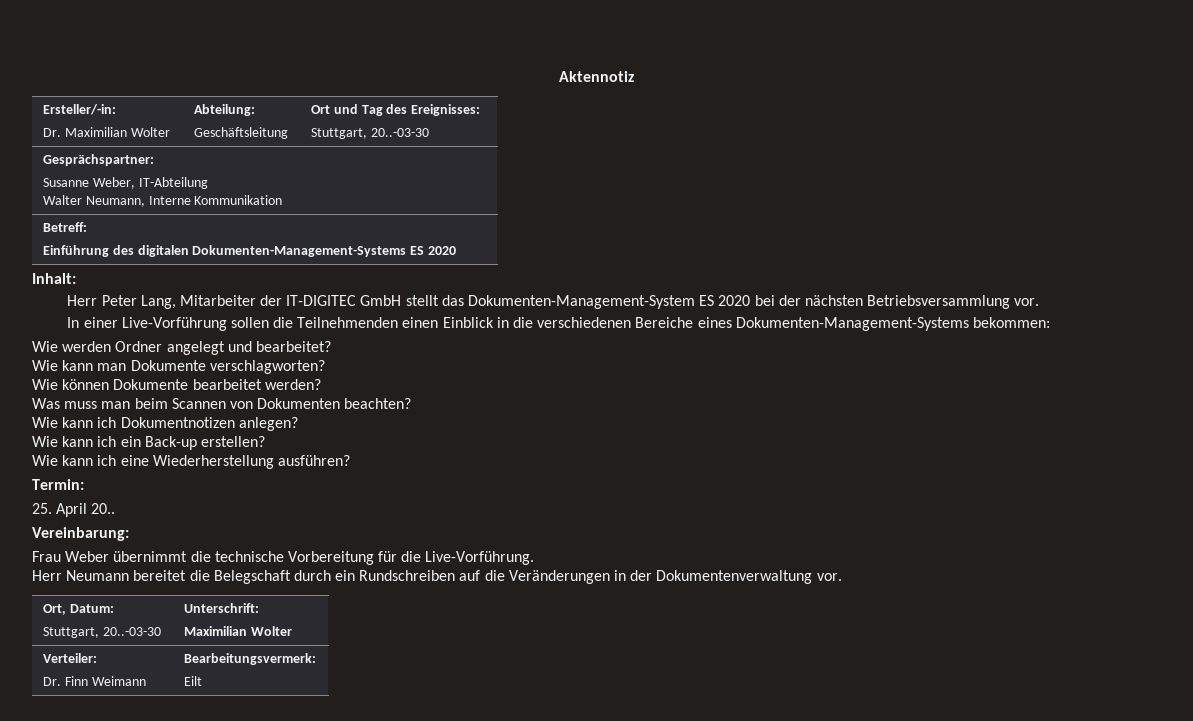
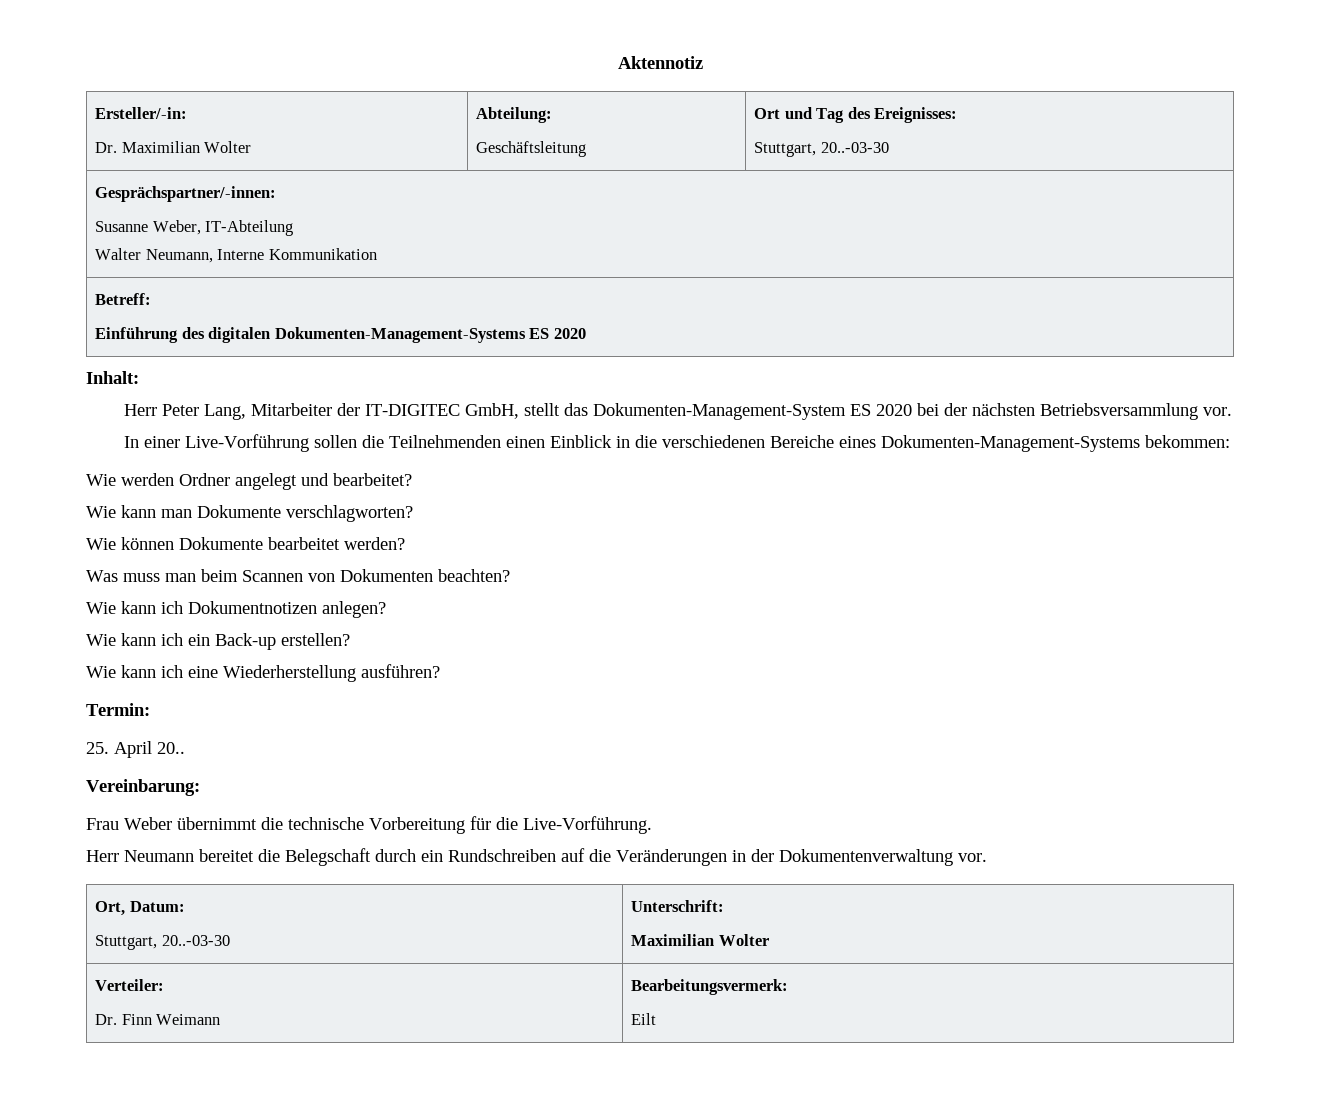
- Gesprächspartner:
+ Gesprächspartner/-innen:
- Herr Peter Lang, Mitarbeiter der IT-DIGITEC GmbH stellt das Dokumenten-Management-System ES 2020 bei der nächsten Betriebsversammlung vor.
+ Herr Peter Lang, Mitarbeiter der IT-DIGITEC GmbH, stellt das Dokumenten-Management-System ES 2020 bei der nächsten Betriebsversammlung vor.

